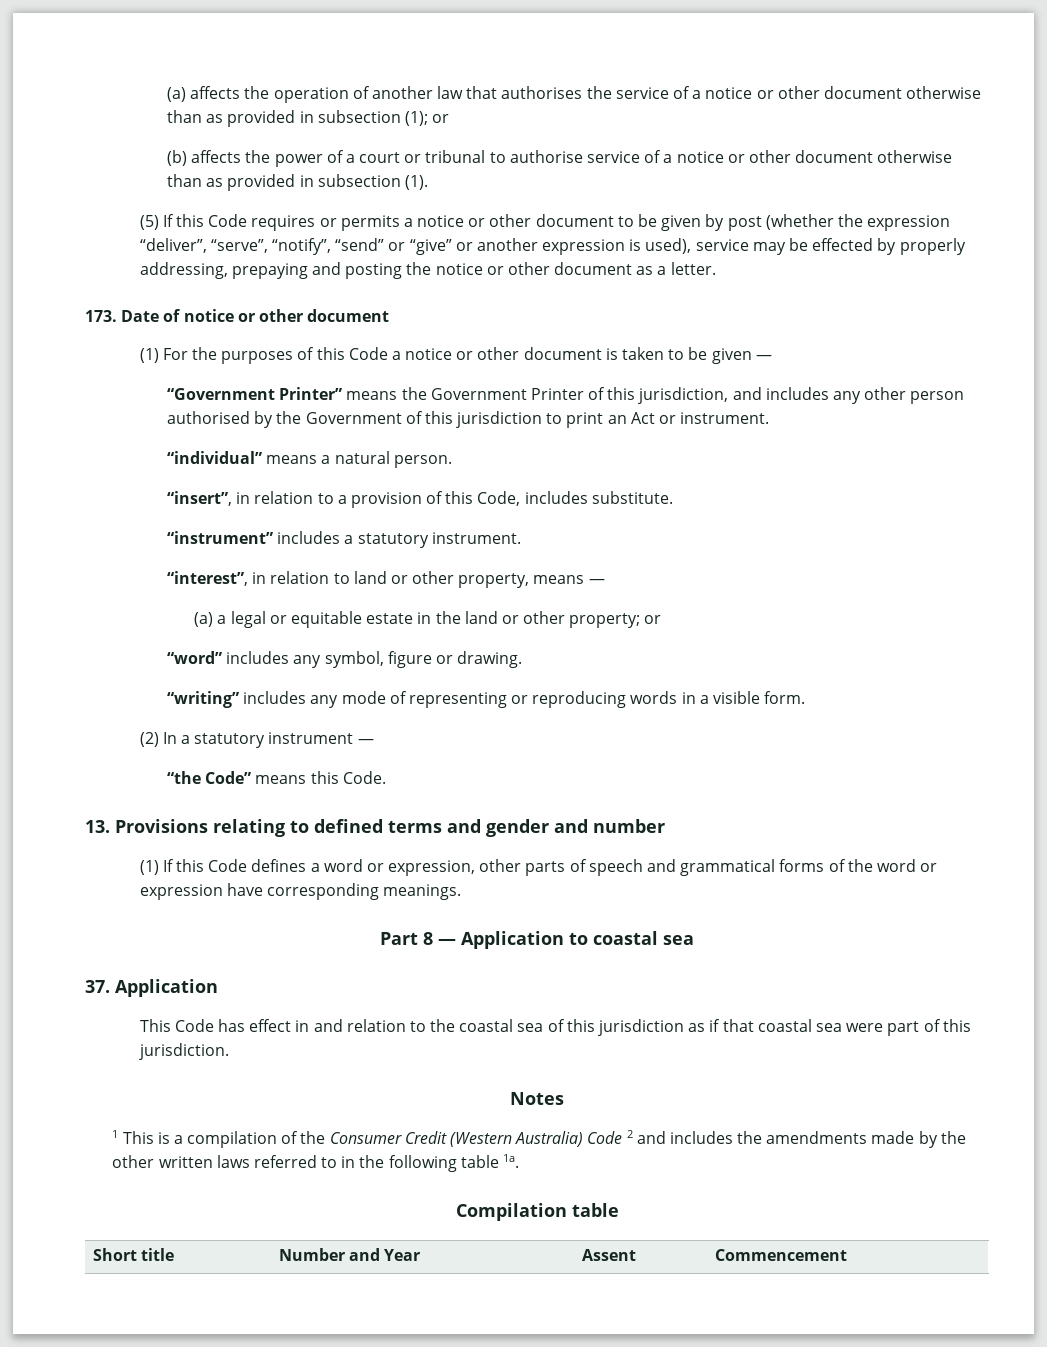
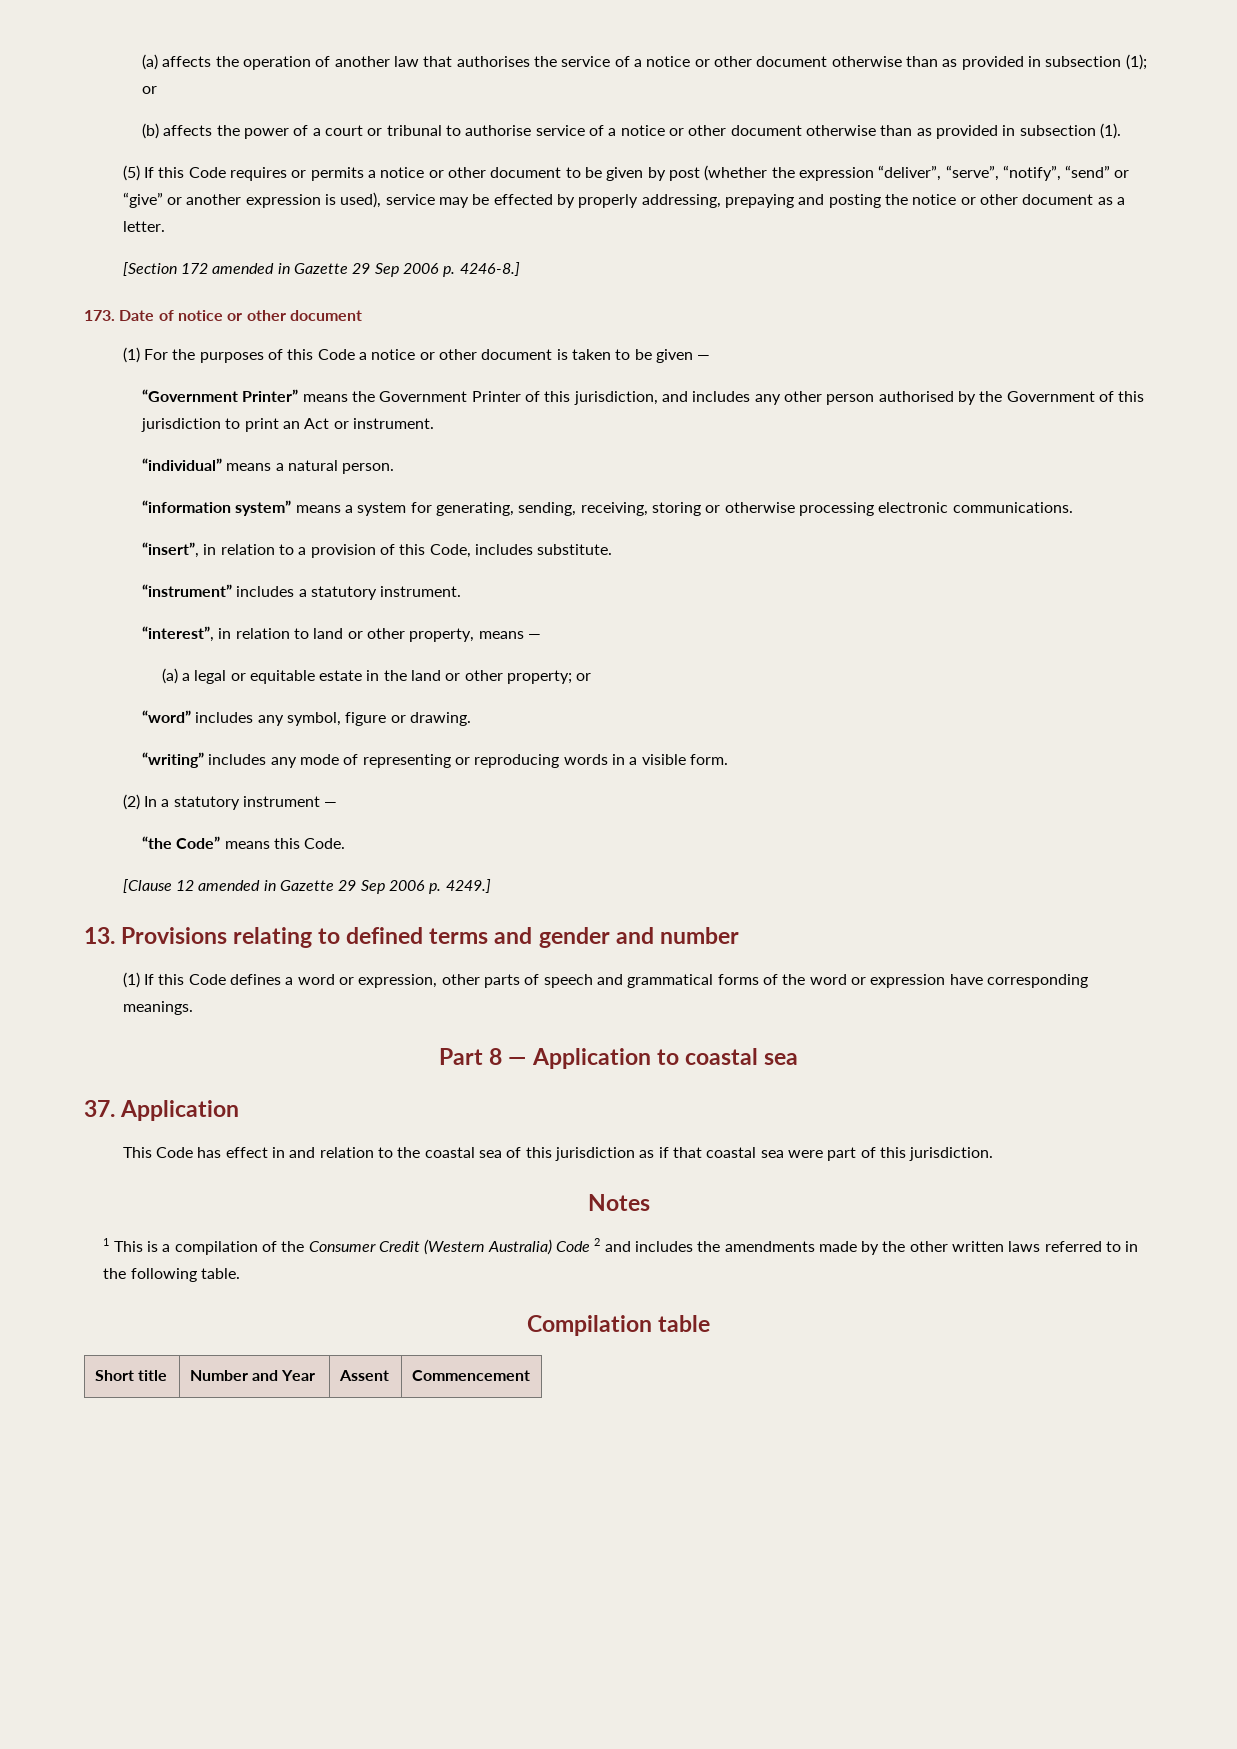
+ [Section 172 amended in Gazette 29 Sep 2006 p. 4246-8.]
+ “information system” means a system for generating, sending, receiving, storing or otherwise processing electronic communications.
+ [Clause 12 amended in Gazette 29 Sep 2006 p. 4249.]
- 1 This is a compilation of the Consumer Credit (Western Australia) Code 2 and includes the amendments made by the other written laws referred to in the following table 1a.
+ 1 This is a compilation of the Consumer Credit (Western Australia) Code 2 and includes the amendments made by the other written laws referred to in the following table.

